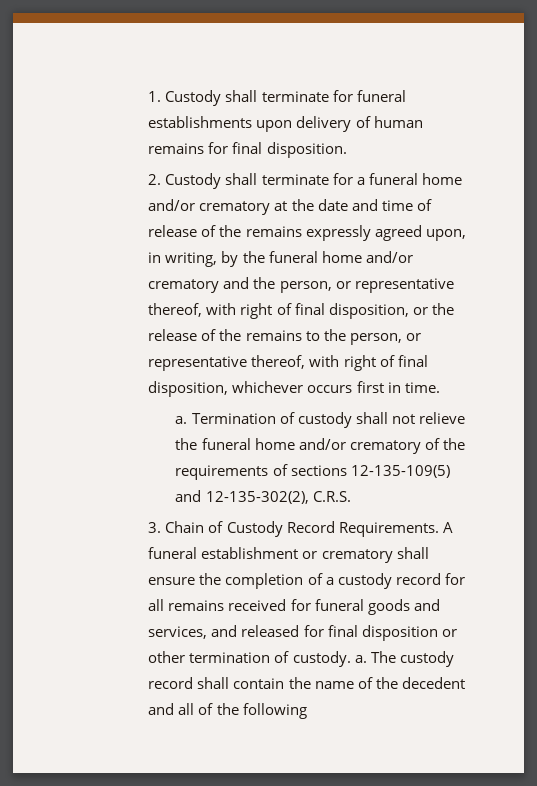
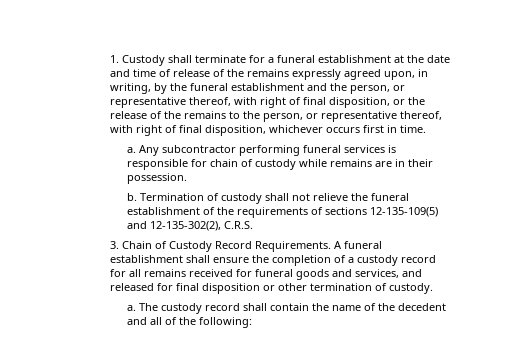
- 1. Custody shall terminate for funeral establishments upon delivery of human remains for final disposition.
- 2. Custody shall terminate for a funeral home and/or crematory at the date and time of release of the remains expressly agreed upon, in writing, by the funeral home and/or crematory and the person, or representative thereof, with right of final disposition, or the release of the remains to the person, or representative thereof, with right of final disposition, whichever occurs first in time.
+ 1. Custody shall terminate for a funeral establishment at the date and time of release of the remains expressly agreed upon, in writing, by the funeral establishment and the person, or representative thereof, with right of final disposition, or the release of the remains to the person, or representative thereof, with right of final disposition, whichever occurs first in time.
+ Any subcontractor performing funeral services is responsible for chain of custody while remains are in their possession.
+ b.
- Termination of custody shall not relieve the funeral home and/or crematory of the requirements of sections 12-135-109(5) and 12-135-302(2), C.R.S.
+ Termination of custody shall not relieve the funeral establishment of the requirements of sections 12-135-109(5) and 12-135-302(2), C.R.S.
- A funeral establishment or crematory shall ensure the completion of a custody record for all remains received for funeral goods and services, and released for final disposition or other termination of custody. a.
+ A funeral establishment shall ensure the completion of a custody record for all remains received for funeral goods and services, and released for final disposition or other termination of custody.
+ a.
- The custody record shall contain the name of the decedent and all of the following
+ The custody record shall contain the name of the decedent and all of the following:

